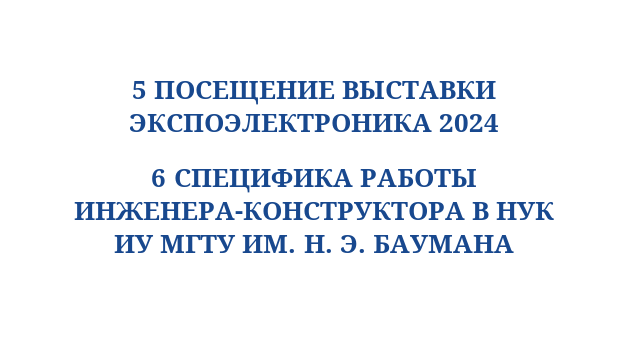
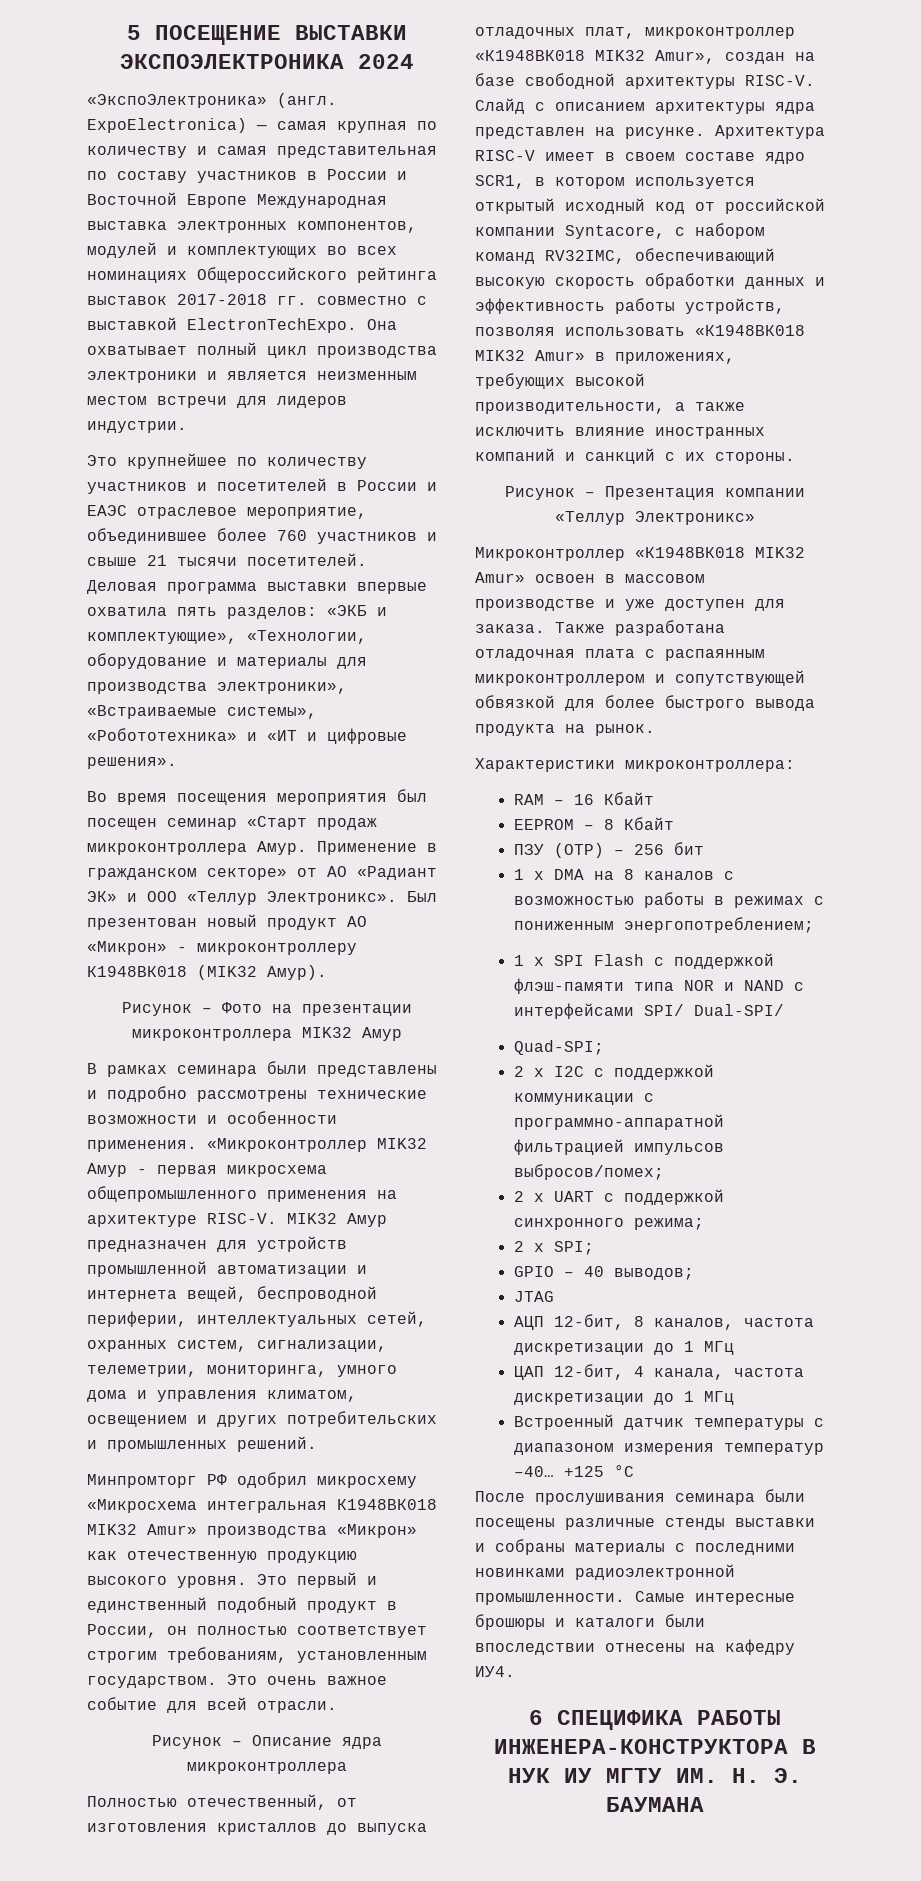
+ «ЭкспоЭлектроника» (англ. ExpoElectronica) — самая крупная по количеству и самая представительная по составу участников в России и Восточной Европе Международная выставка электронных компонентов, модулей и комплектующих во всех номинациях Общероссийского рейтинга выставок 2017-2018 гг. совместно с выставкой ElectronTechExpo. Она охватывает полный цикл производства электроники и является неизменным местом встречи для лидеров индустрии.
+ Это крупнейшее по количеству участников и посетителей в России и ЕАЭС отраслевое мероприятие, объединившее более 760 участников и свыше 21 тысячи посетителей. Деловая программа выставки впервые охватила пять разделов: «ЭКБ и комплектующие», «Технологии, оборудование и материалы для производства электроники», «Встраиваемые системы», «Робототехника» и «ИТ и цифровые решения».
+ Во время посещения мероприятия был посещен семинар «Старт продаж микроконтроллера Амур. Применение в гражданском секторе» от АО «Радиант ЭК» и ООО «Теллур Электроникс». Был презентован новый продукт АО «Микрон» - микроконтроллеру К1948ВК018 (MIK32 Амур).
+ Рисунок – Фото на презентации микроконтроллера MIK32 Амур
+ В рамках семинара были представлены и подробно рассмотрены технические возможности и особенности применения. «Микроконтроллер MIK32 Амур - первая микросхема общепромышленного применения на архитектуре RISC-V. MIK32 Амур предназначен для устройств промышленной автоматизации и интернета вещей, беспроводной периферии, интеллектуальных сетей, охранных систем, сигнализации, телеметрии, мониторинга, умного дома и управления климатом, освещением и других потребительских и промышленных решений.
+ Минпромторг РФ одобрил микросхему «Микросхема интегральная К1948ВК018 MIK32 Amur» производства «Микрон» как отечественную продукцию высокого уровня. Это первый и единственный подобный продукт в России, он полностью соответствует строгим требованиям, установленным государством. Это очень важное событие для всей отрасли.
+ Рисунок – Описание ядра микроконтроллера
+ Полностью отечественный, от изготовления кристаллов до выпуска отладочных плат, микроконтроллер «К1948ВК018 MIK32 Amur», создан на базе свободной архитектуры RISC-V. Слайд с описанием архитектуры ядра представлен на рисунке. Архитектура RISC-V имеет в своем составе ядро SCR1, в котором используется открытый исходный код от российской компании Syntacore, с набором команд RV32IMC, обеспечивающий высокую скорость обработки данных и эффективность работы устройств, позволяя использовать «К1948ВК018 MIK32 Amur» в приложениях, требующих высокой производительности, а также исключить влияние иностранных компаний и санкций с их стороны.
+ Рисунок – Презентация компании «Теллур Электроникс»
+ Микроконтроллер «К1948ВК018 MIK32 Amur» освоен в массовом производстве и уже доступен для заказа. Также разработана отладочная плата с распаянным микроконтроллером и сопутствующей обвязкой для более быстрого вывода продукта на рынок.
+ Характеристики микроконтроллера:
+ RAM – 16 Кбайт
+ EEPROM – 8 Кбайт
+ ПЗУ (OTP) – 256 бит
+ 1 х DMA на 8 каналов с возможностью работы в режимах с пониженным энергопотреблением;
+ 1 х SPI Flash с поддержкой флэш-памяти типа NOR и NAND с интерфейсами SPI/ Dual-SPI/
+ Quad-SPI;
+ 2 х I2C с поддержкой коммуникации с программно-аппаратной фильтрацией импульсов выбросов/помех;
+ 2 х UART с поддержкой синхронного режима;
+ 2 х SPI;
+ GPIO – 40 выводов;
+ JTAG
+ АЦП 12-бит, 8 каналов, частота дискретизации до 1 МГц
+ ЦАП 12-бит, 4 канала, частота дискретизации до 1 МГц
+ Встроенный датчик температуры с диапазоном измерения температур –40… +125 °C
+ После прослушивания семинара были посещены различные стенды выставки и собраны материалы с последними новинками радиоэлектронной промышленности. Самые интересные брошюры и каталоги были впоследствии отнесены на кафедру ИУ4.

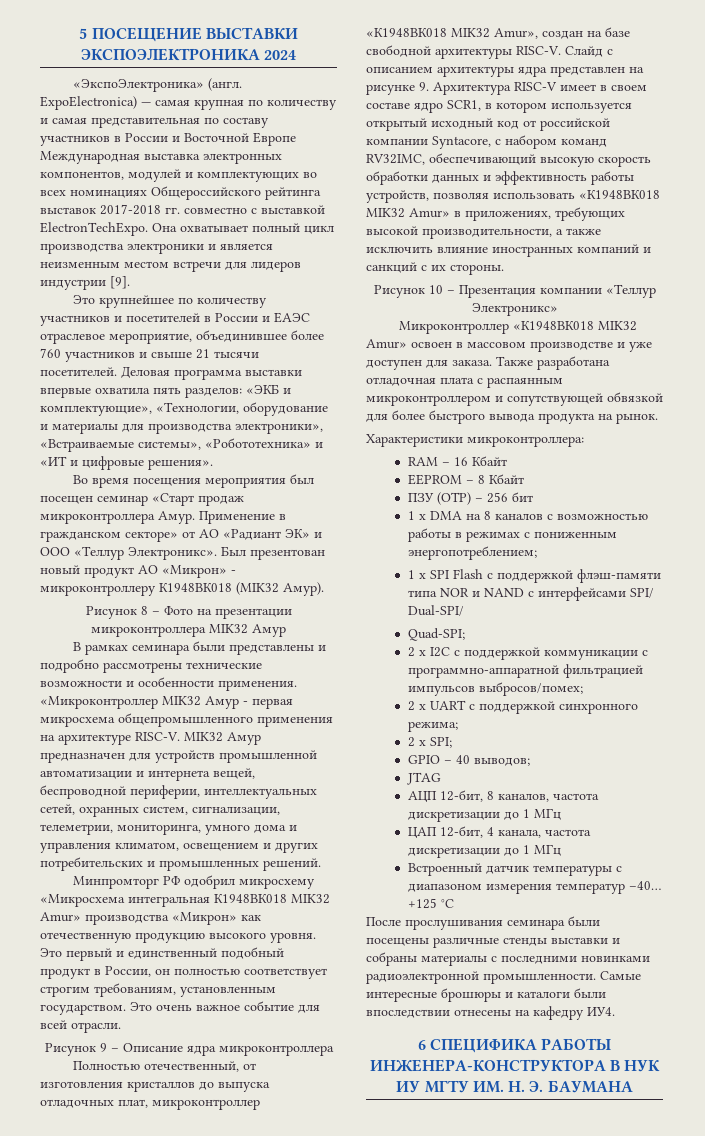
- Она охватывает полный цикл производства электроники и является неизменным местом встречи для лидеров индустрии.
+ Она охватывает полный цикл производства электроники и является неизменным местом встречи для лидеров индустрии [9].
- Рисунок – Фото на презентации микроконтроллера MIK32 Амур
+ Рисунок 8 – Фото на презентации микроконтроллера MIK32 Амур
- Рисунок – Описание ядра микроконтроллера
+ Рисунок 9 – Описание ядра микроконтроллера
- Слайд с описанием архитектуры ядра представлен на рисунке. Архитектура RISC-V имеет в своем составе ядро SCR1, в котором используется открытый исходный код от российской компании Syntacore, с набором команд RV32IMC, обеспечивающий высокую скорость обработки данных и эффективность работы устройств, позволяя использовать «К1948ВК018 MIK32 Amur» в приложениях, требующих высокой производительности, а также исключить влияние иностранных компаний и санкций с их стороны.
+ Слайд с описанием архитектуры ядра представлен на рисунке 9. Архитектура RISC-V имеет в своем составе ядро SCR1, в котором используется открытый исходный код от российской компании Syntacore, с набором команд RV32IMC, обеспечивающий высокую скорость обработки данных и эффективность работы устройств, позволяя использовать «К1948ВК018 MIK32 Amur» в приложениях, требующих высокой производительности, а также исключить влияние иностранных компаний и санкций с их стороны.
- Рисунок – Презентация компании «Теллур Электроникс»
+ Рисунок 10 – Презентация компании «Теллур Электроникс»

